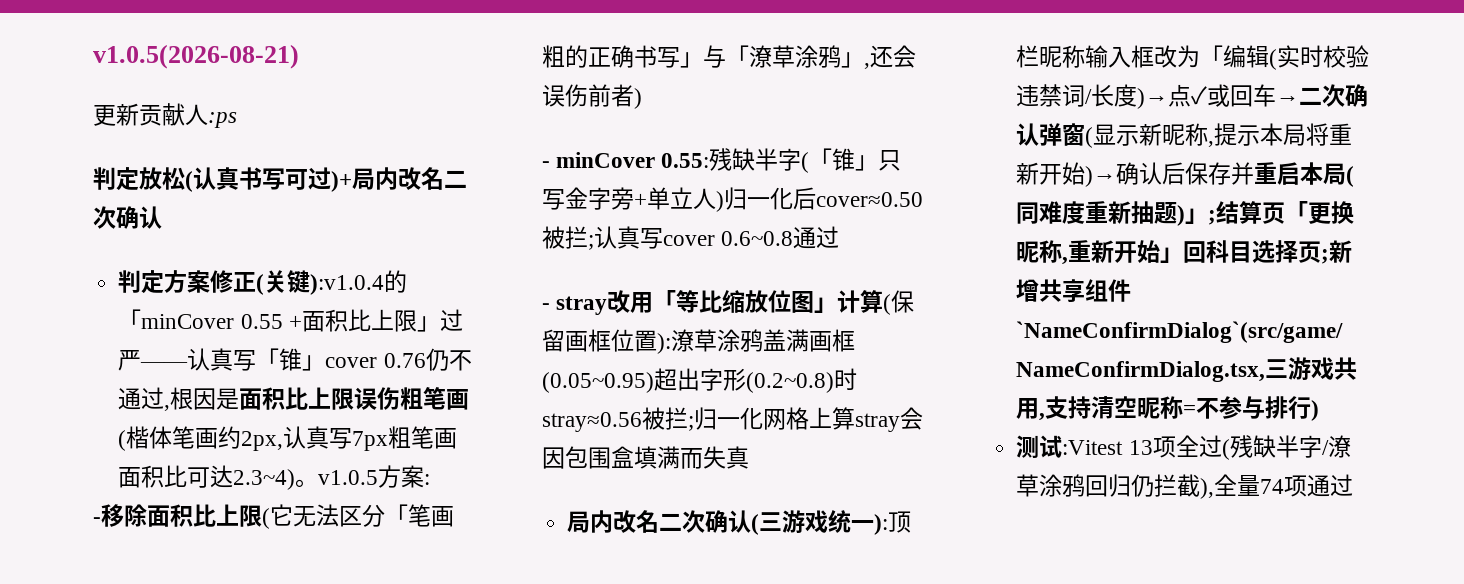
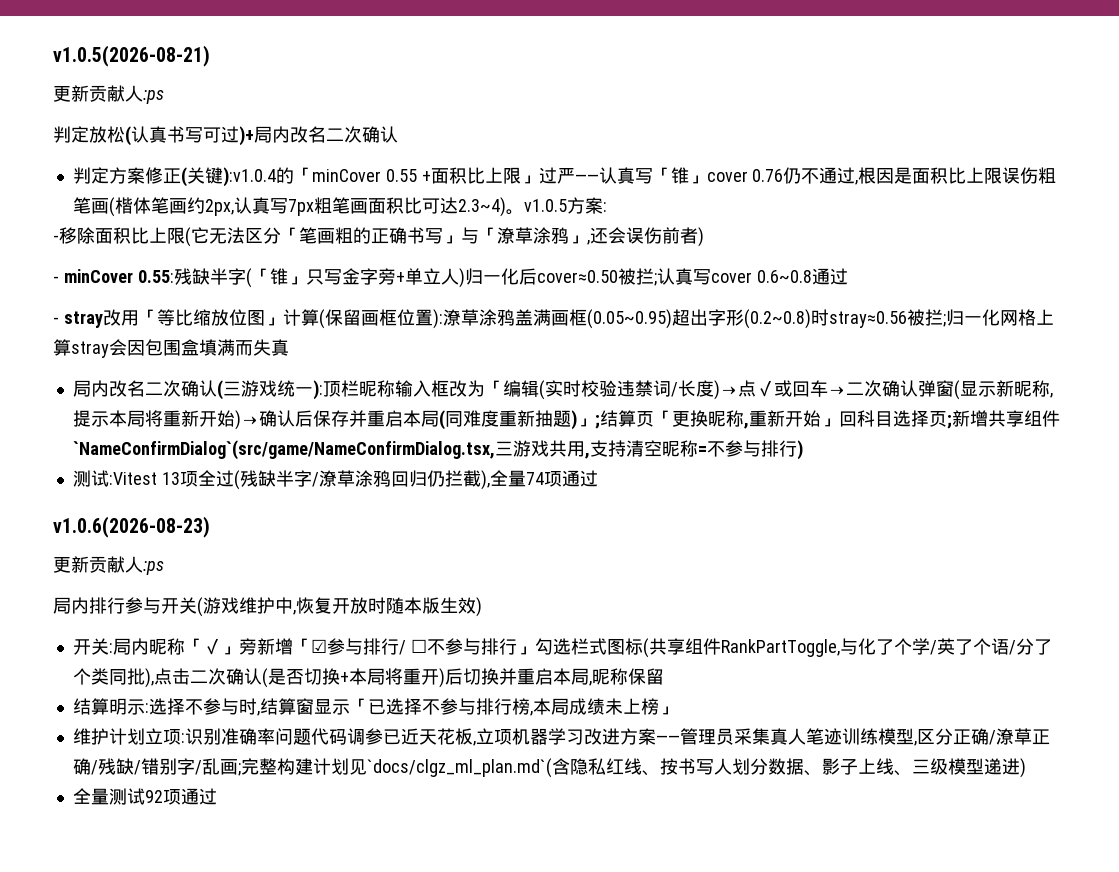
+ v1.0.6(2026-08-23)
+ 更新贡献人:ps
+ 局内排行参与开关(游戏维护中,恢复开放时随本版生效)
+ 开关:局内昵称「✓」旁新增「☑参与排行/ ☐不参与排行」勾选栏式图标(共享组件RankPartToggle,与化了个学/英了个语/分了个类同批),点击二次确认(是否切换+本局将重开)后切换并重启本局,昵称保留
+ 结算明示:选择不参与时,结算窗显示「已选择不参与排行榜,本局成绩未上榜」
+ 维护计划立项:识别准确率问题代码调参已近天花板,立项机器学习改进方案——管理员采集真人笔迹训练模型,区分正确/潦草正确/残缺/错别字/乱画;完整构建计划见`docs/clgz_ml_plan.md`(含隐私红线、按书写人划分数据、影子上线、三级模型递进)
+ 全量测试92项通过

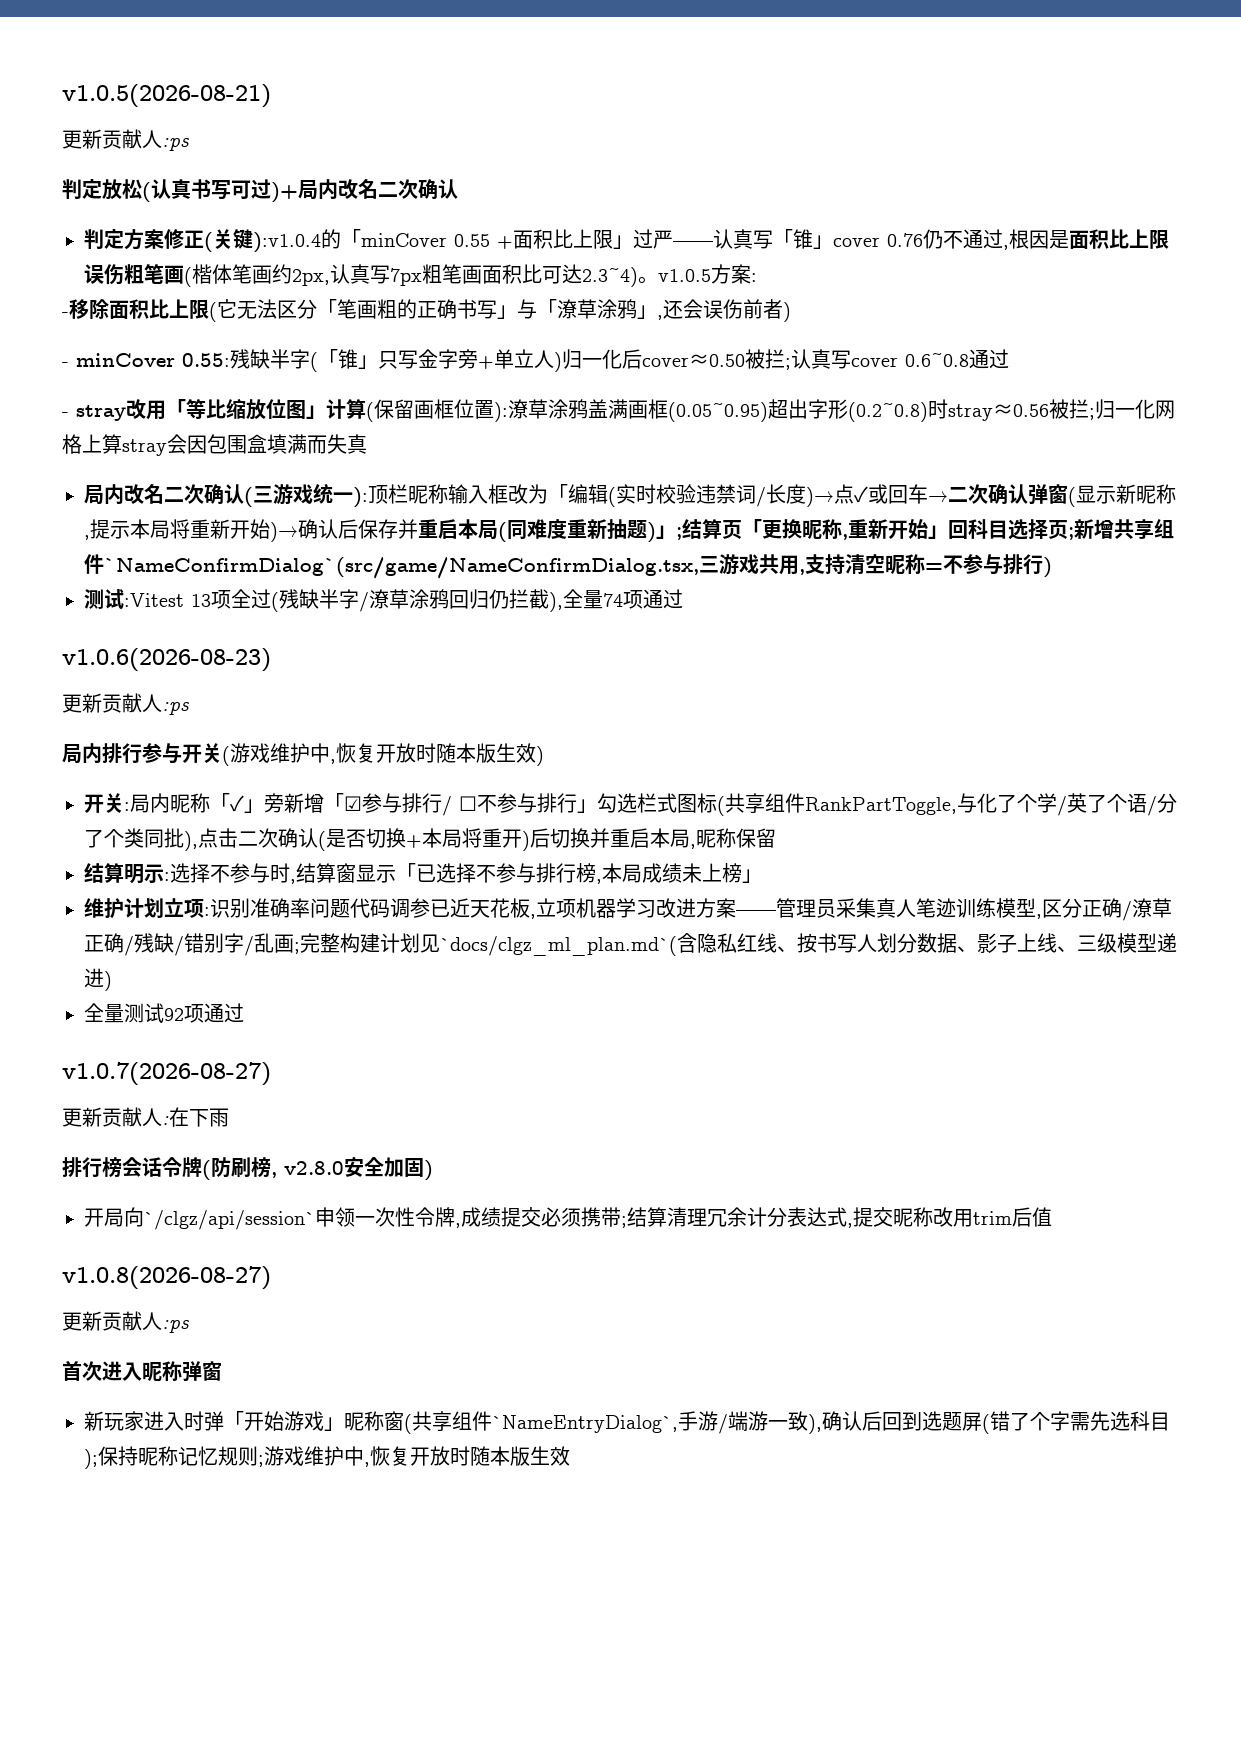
+ v1.0.7(2026-08-27)
+ 更新贡献人:在下雨
+ 排行榜会话令牌(防刷榜, v2.8.0安全加固)
+ 开局向`/clgz/api/session`申领一次性令牌,成绩提交必须携带;结算清理冗余计分表达式,提交昵称改用trim后值
+ v1.0.8(2026-08-27)
+ 更新贡献人:ps
+ 首次进入昵称弹窗
+ 新玩家进入时弹「开始游戏」昵称窗(共享组件`NameEntryDialog`,手游/端游一致),确认后回到选题屏(错了个字需先选科目);保持昵称记忆规则;游戏维护中,恢复开放时随本版生效

